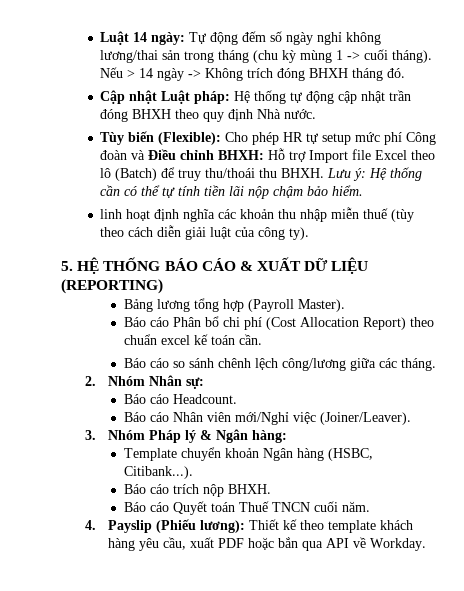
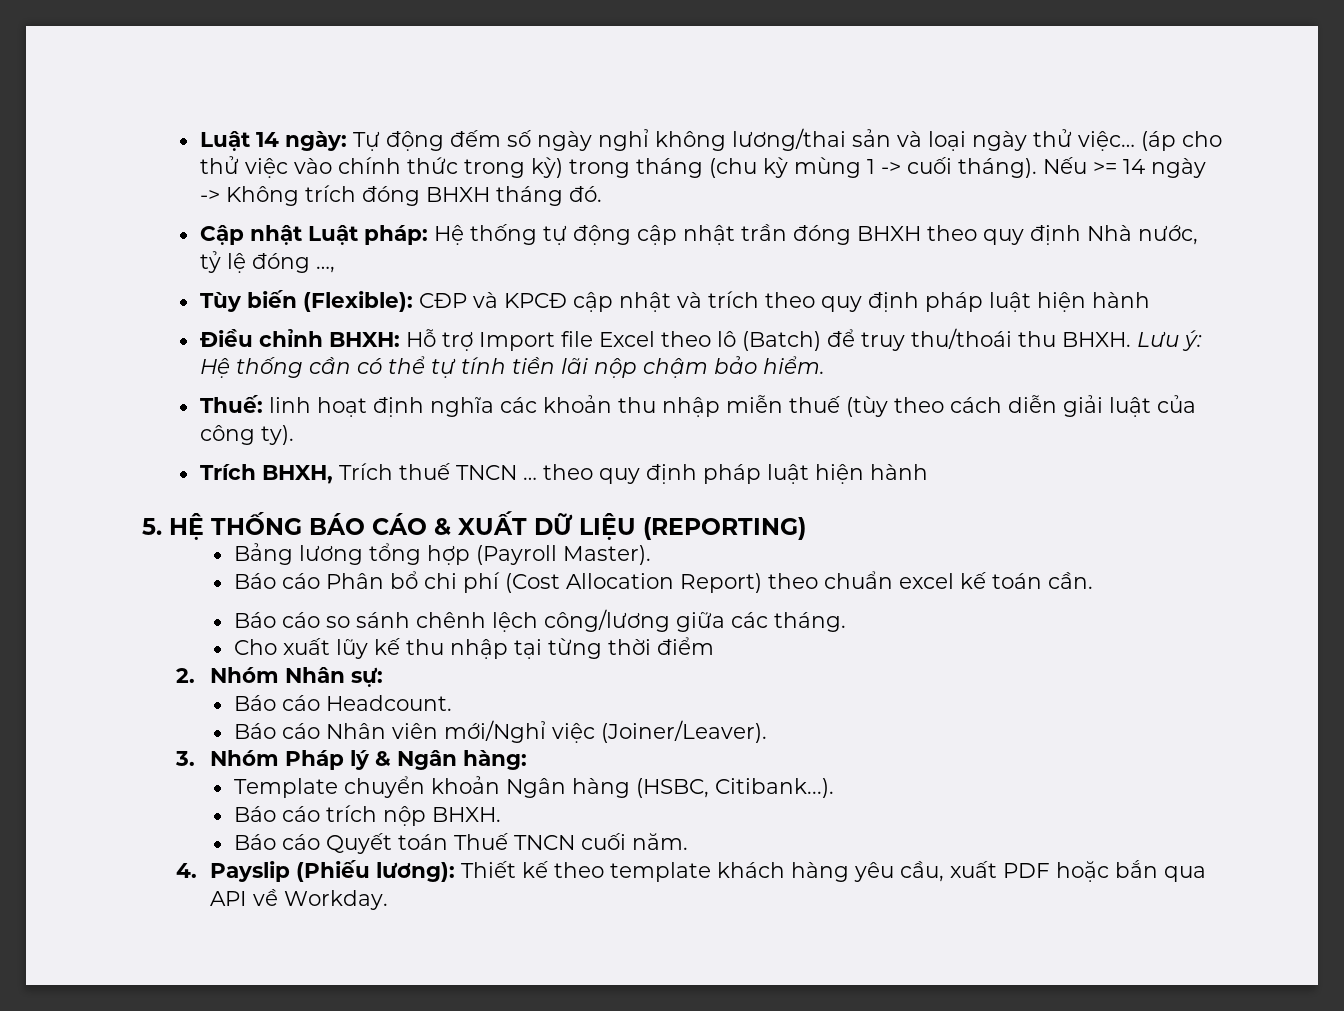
- Luật 14 ngày: Tự động đếm số ngày nghỉ không lương/thai sản trong tháng (chu kỳ mùng 1 -> cuối tháng).
+ Luật 14 ngày: Tự động đếm số ngày nghỉ không lương/thai sản và loại ngày thử việc… (áp cho thử việc vào chính thức trong kỳ) trong tháng (chu kỳ mùng 1 -> cuối tháng).
- Nếu > 14 ngày -> Không trích đóng BHXH tháng đó.
+ Nếu >= 14 ngày -> Không trích đóng BHXH tháng đó.
- Cập nhật Luật pháp: Hệ thống tự động cập nhật trần đóng BHXH theo quy định Nhà nước.
- Tùy biến (Flexible): Cho phép HR tự setup mức phí Công đoàn và Điều chỉnh BHXH: Hỗ trợ Import file Excel theo lô (Batch) để truy thu/thoái thu BHXH.
+ Cập nhật Luật pháp: Hệ thống tự động cập nhật trần đóng BHXH theo quy định Nhà nước, tỷ lệ đóng …,
+ Tùy biến (Flexible): CĐP và KPCĐ cập nhật và trích theo quy định pháp luật hiện hành
+ Điều chỉnh BHXH: Hỗ trợ Import file Excel theo lô (Batch) để truy thu/thoái thu BHXH.
- linh hoạt định nghĩa các khoản thu nhập miễn thuế (tùy theo cách diễn giải luật của công ty).
+ Thuế: linh hoạt định nghĩa các khoản thu nhập miễn thuế (tùy theo cách diễn giải luật của công ty).
+ Trích BHXH, Trích thuế TNCN … theo quy định pháp luật hiện hành
+ Cho xuất lũy kế thu nhập tại từng thời điểm

